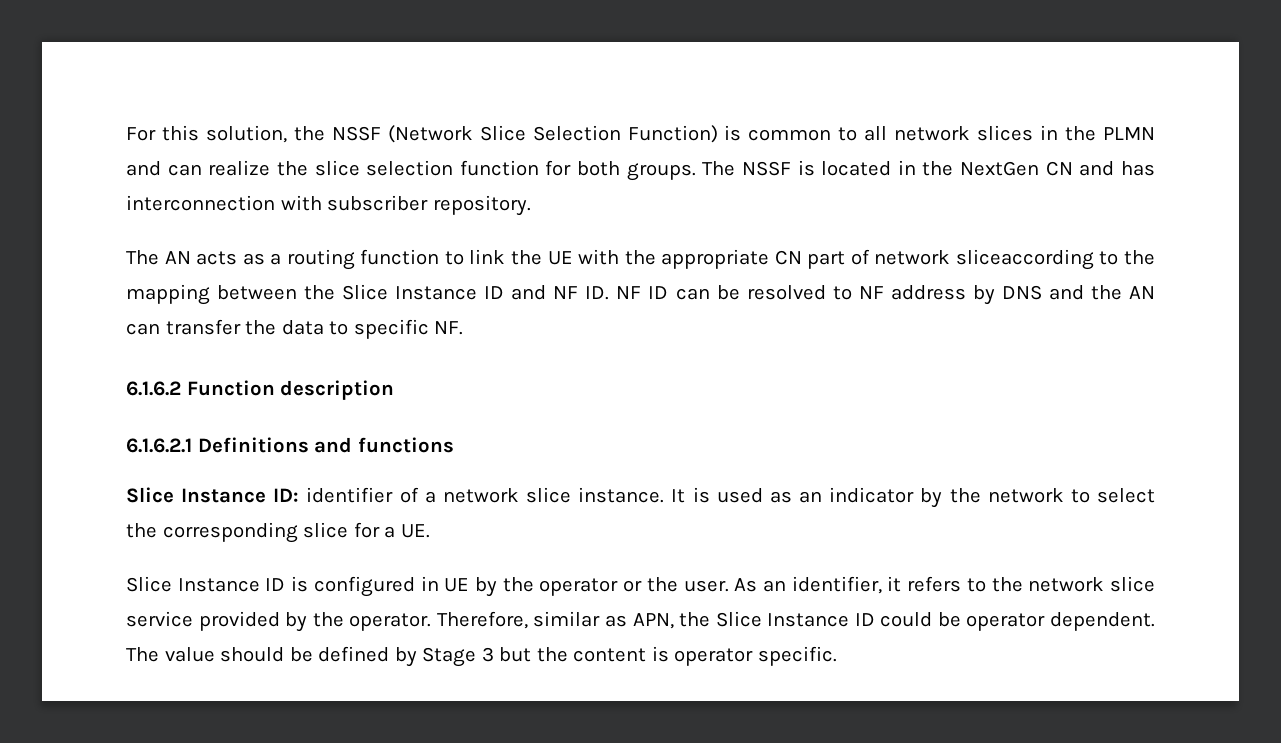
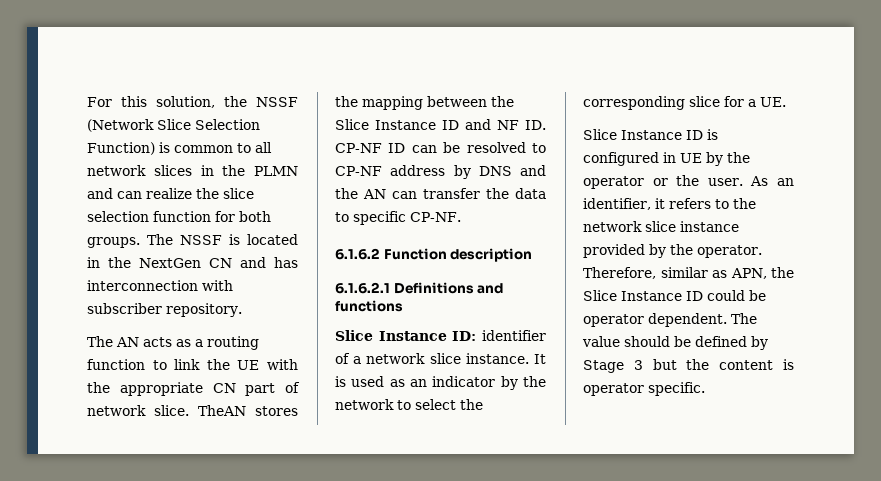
- The AN acts as a routing function to link the UE with the appropriate CN part of network sliceaccording to the mapping between the Slice Instance ID and NF ID. NF ID can be resolved to NF address by DNS and the AN can transfer the data to specific NF.
+ The AN acts as a routing function to link the UE with the appropriate CN part of network slice. TheAN stores the mapping between the Slice Instance ID and NF ID. CP-NF ID can be resolved to CP-NF address by DNS and the AN can transfer the data to specific CP-NF.
- As an identifier, it refers to the network slice service provided by the operator.
+ As an identifier, it refers to the network slice instance provided by the operator.

